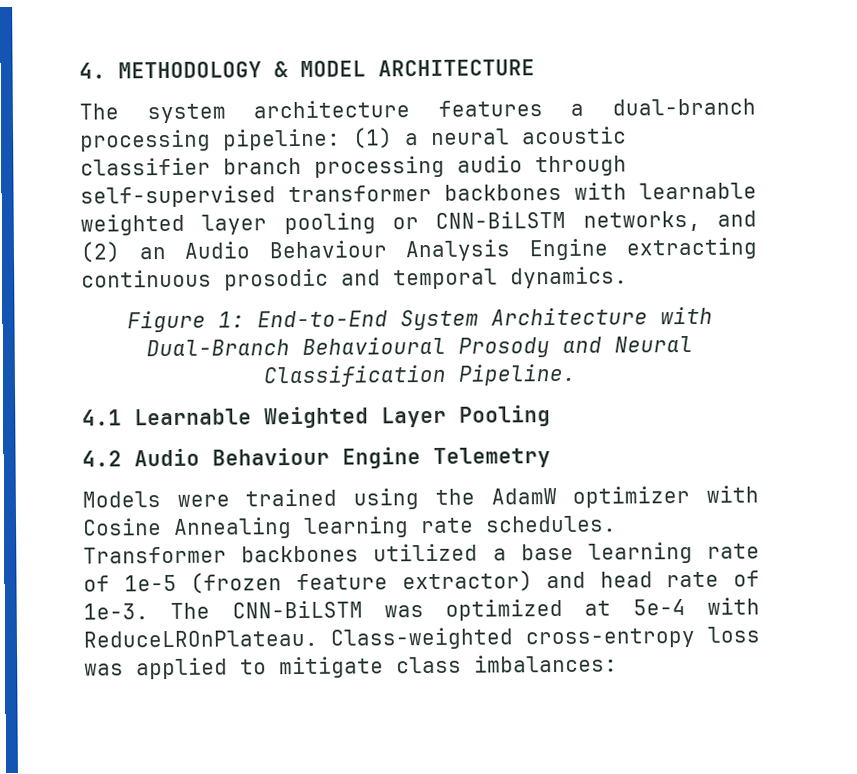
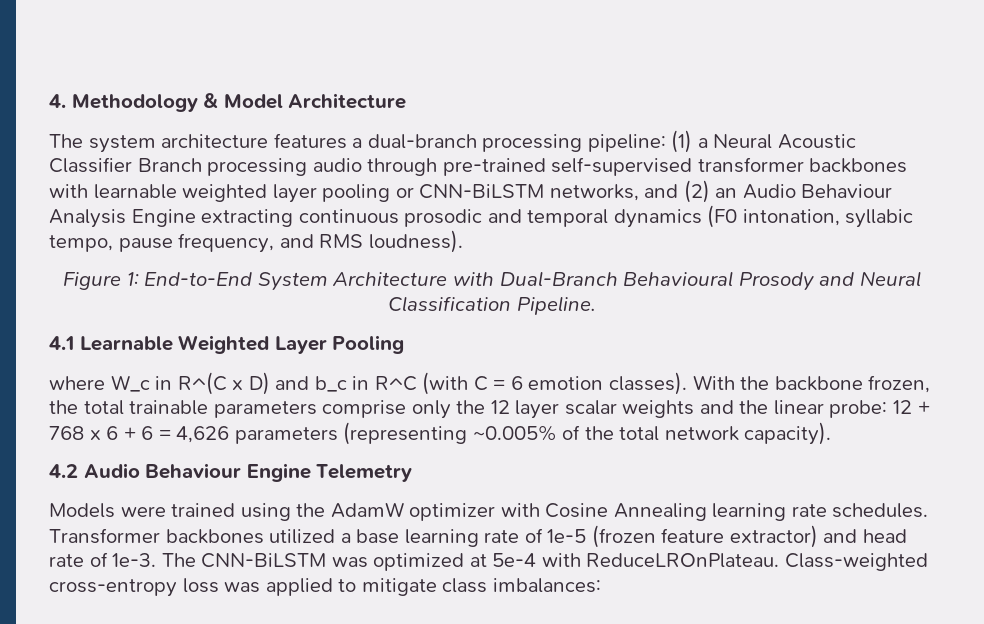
- 4. METHODOLOGY & MODEL ARCHITECTURE
+ 4. Methodology & Model Architecture
- The system architecture features a dual-branch processing pipeline: (1) a neural acoustic classifier branch processing audio through self-supervised transformer backbones with learnable weighted layer pooling or CNN-BiLSTM networks, and (2) an Audio Behaviour Analysis Engine extracting continuous prosodic and temporal dynamics.
+ The system architecture features a dual-branch processing pipeline: (1) a Neural Acoustic Classifier Branch processing audio through pre-trained self-supervised transformer backbones with learnable weighted layer pooling or CNN-BiLSTM networks, and (2) an Audio Behaviour Analysis Engine extracting continuous prosodic and temporal dynamics (F0 intonation, syllabic tempo, pause frequency, and RMS loudness).
+ where W_c in R^(C x D) and b_c in R^C (with C = 6 emotion classes). With the backbone frozen, the total trainable parameters comprise only the 12 layer scalar weights and the linear probe: 12 + 768 x 6 + 6 = 4,626 parameters (representing ~0.005% of the total network capacity).

